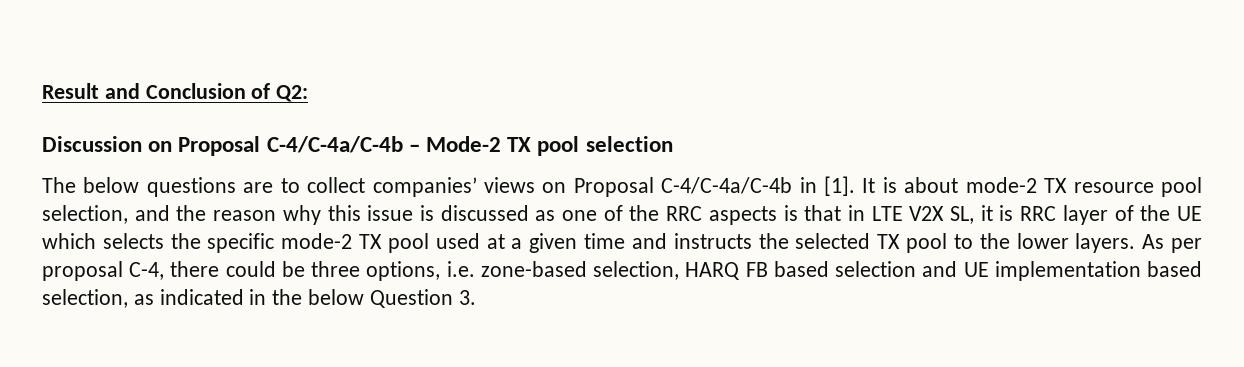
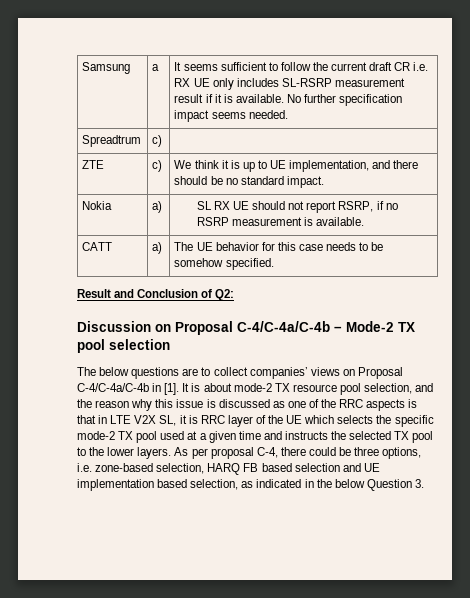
+ Samsung | a | It seems sufficient to follow the current draft CR i.e. RX UE only includes SL-RSRP measurement result if it is available. No further specification impact seems needed.
+ Spreadtrum | c) |
+ ZTE | c) | We think it is up to UE implementation, and there should be no standard impact.
+ Nokia | a) | SL RX UE should not report RSRP, if no RSRP measurement is available.
+ CATT | a) | The UE behavior for this case needs to be somehow specified.

